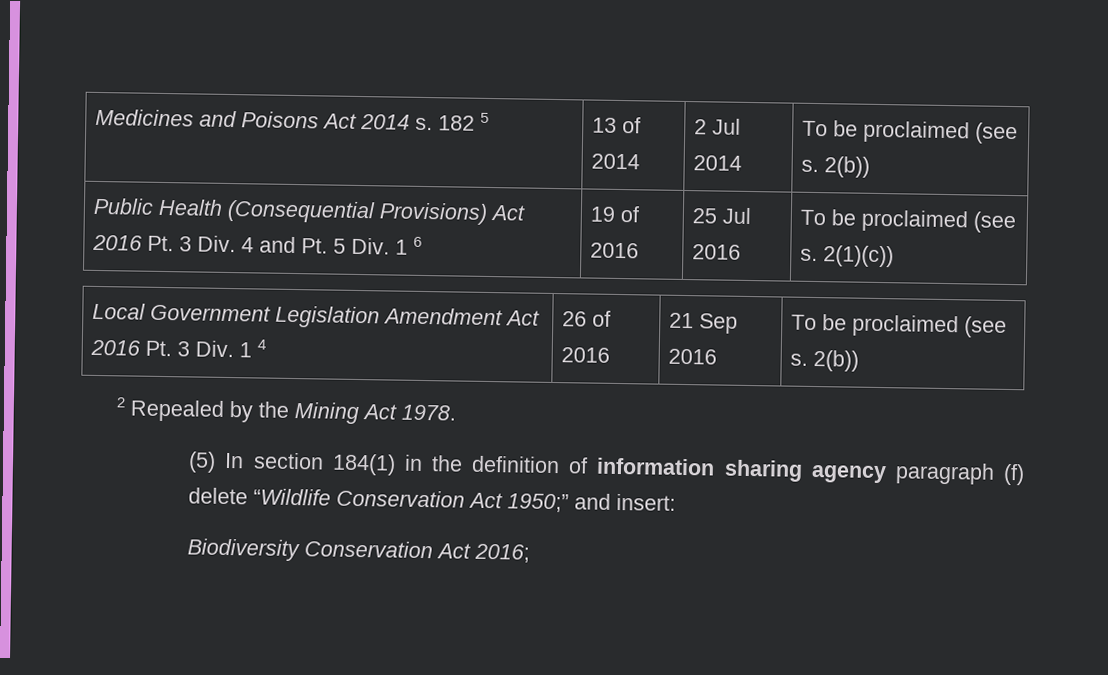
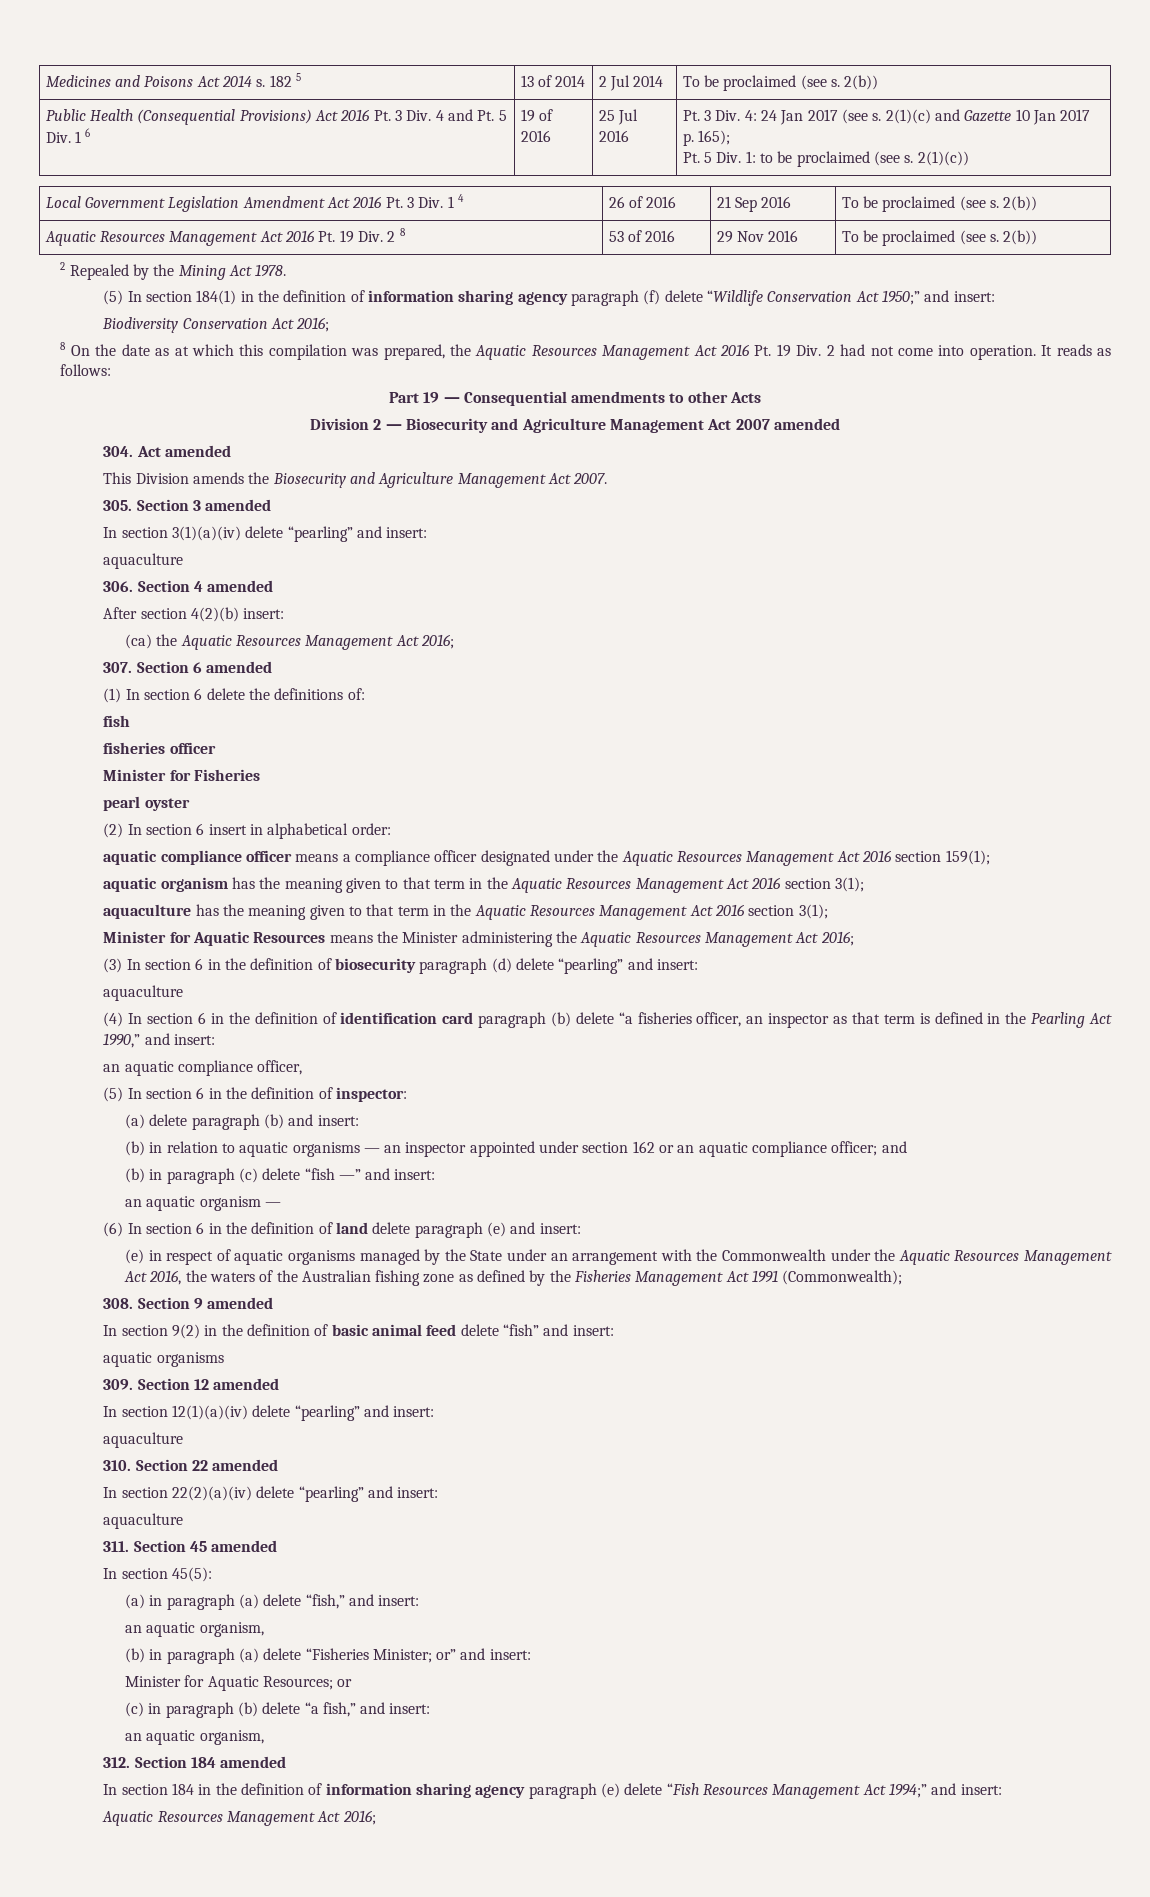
- 25 Jul 2016 | To be proclaimed (see s.
+ 25 Jul 2016 | Pt. 3 Div. 4: 24 Jan 2017 (see s. 2(1)(c) and Gazette 10 Jan 2017 p. 165);
+ Pt. 5 Div. 1: to be proclaimed (see s.
+ Aquatic Resources Management Act 2016 Pt. 19 Div. 2 8 | 53 of 2016 | 29 Nov 2016 | To be proclaimed (see s. 2(b))
+ 8 On the date as at which this compilation was prepared, the Aquatic Resources Management Act 2016 Pt. 19 Div. 2 had not come into operation. It reads as follows:
+ Part 19 — Consequential amendments to other Acts
+ Division 2 — Biosecurity and Agriculture Management Act 2007 amended
+ 304. Act amended
+ This Division amends the Biosecurity and Agriculture Management Act 2007.
+ 305. Section 3 amended
+ In section 3(1)(a)(iv) delete “pearling” and insert:
+ aquaculture
+ 306. Section 4 amended
+ After section 4(2)(b) insert:
+ (ca) the Aquatic Resources Management Act 2016;
+ 307. Section 6 amended
+ (1) In section 6 delete the definitions of:
+ fish
+ fisheries officer
+ Minister for Fisheries
+ pearl oyster
+ (2) In section 6 insert in alphabetical order:
+ aquatic compliance officer means a compliance officer designated under the Aquatic Resources Management Act 2016 section 159(1);
+ aquatic organism has the meaning given to that term in the Aquatic Resources Management Act 2016 section 3(1);
+ aquaculture has the meaning given to that term in the Aquatic Resources Management Act 2016 section 3(1);
+ Minister for Aquatic Resources means the Minister administering the Aquatic Resources Management Act 2016;
+ (3) In section 6 in the definition of biosecurity paragraph (d) delete “pearling” and insert:
+ aquaculture
+ (4) In section 6 in the definition of identification card paragraph (b) delete “a fisheries officer, an inspector as that term is defined in the Pearling Act 1990,” and insert:
+ an aquatic compliance officer,
+ (5) In section 6 in the definition of inspector:
+ (a) delete paragraph (b) and insert:
+ (b) in relation to aquatic organisms — an inspector appointed under section 162 or an aquatic compliance officer; and
+ (b) in paragraph (c) delete “fish —” and insert:
+ an aquatic organism —
+ (6) In section 6 in the definition of land delete paragraph (e) and insert:
+ (e) in respect of aquatic organisms managed by the State under an arrangement with the Commonwealth under the Aquatic Resources Management Act 2016, the waters of the Australian fishing zone as defined by the Fisheries Management Act 1991 (Commonwealth);
+ 308. Section 9 amended
+ In section 9(2) in the definition of basic animal feed delete “fish” and insert:
+ aquatic organisms
+ 309. Section 12 amended
+ In section 12(1)(a)(iv) delete “pearling” and insert:
+ aquaculture
+ 310. Section 22 amended
+ In section 22(2)(a)(iv) delete “pearling” and insert:
+ aquaculture
+ 311. Section 45 amended
+ In section 45(5):
+ (a) in paragraph (a) delete “fish,” and insert:
+ an aquatic organism,
+ (b) in paragraph (a) delete “Fisheries Minister; or” and insert:
+ Minister for Aquatic Resources; or
+ (c) in paragraph (b) delete “a fish,” and insert:
+ an aquatic organism,
+ 312. Section 184 amended
+ In section 184 in the definition of information sharing agency paragraph (e) delete “Fish Resources Management Act 1994;” and insert:
+ Aquatic Resources Management Act 2016;

